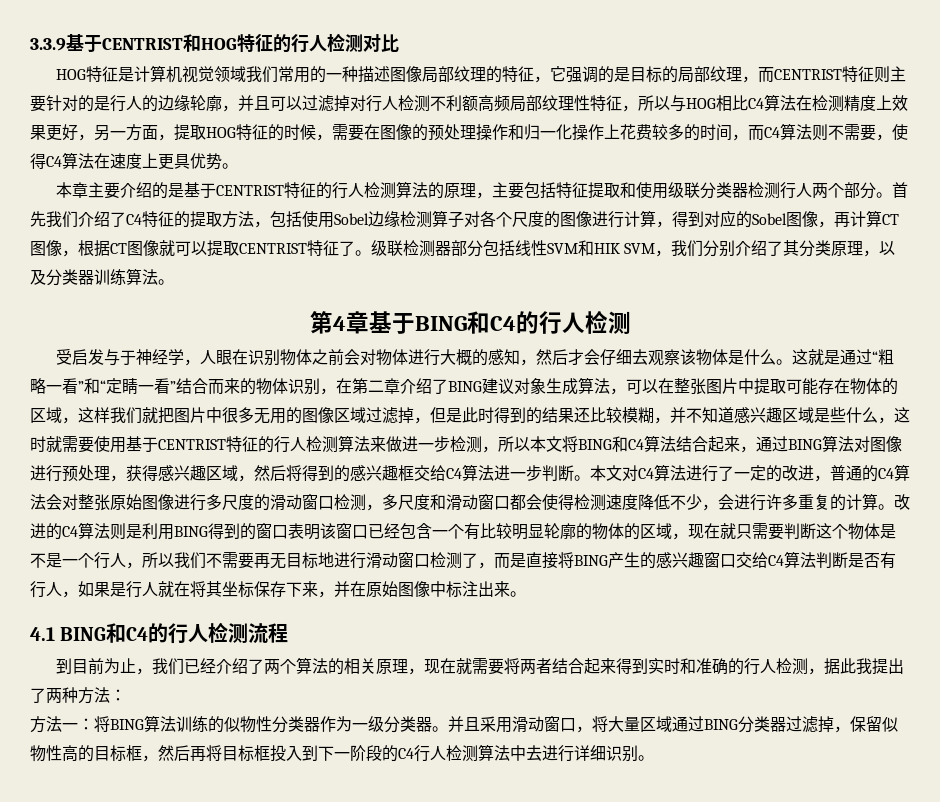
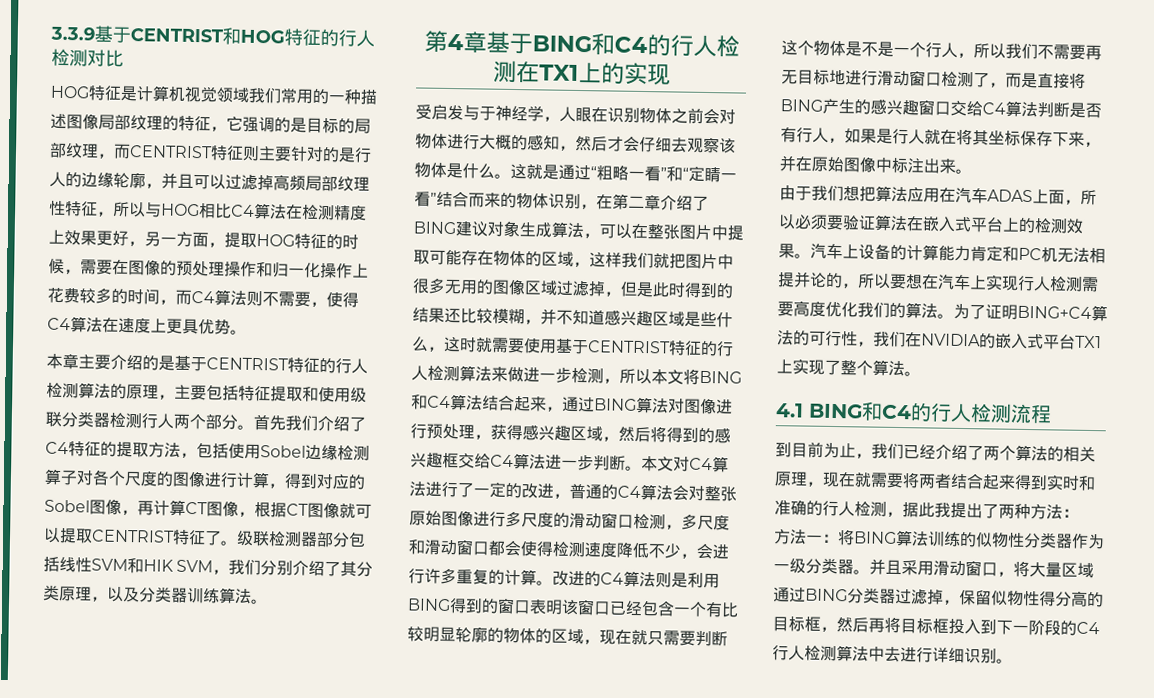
- HOG特征是计算机视觉领域我们常用的一种描述图像局部纹理的特征，它强调的是目标的局部纹理，而CENTRIST特征则主要针对的是行人的边缘轮廓，并且可以过滤掉对行人检测不利额高频局部纹理性特征，所以与HOG相比C4算法在检测精度上效果更好，另一方面，提取HOG特征的时候，需要在图像的预处理操作和归一化操作上花费较多的时间，而C4算法则不需要，使得C4算法在速度上更具优势。
+ HOG特征是计算机视觉领域我们常用的一种描述图像局部纹理的特征，它强调的是目标的局部纹理，而CENTRIST特征则主要针对的是行人的边缘轮廓，并且可以过滤掉高频局部纹理性特征，所以与HOG相比C4算法在检测精度上效果更好，另一方面，提取HOG特征的时候，需要在图像的预处理操作和归一化操作上花费较多的时间，而C4算法则不需要，使得C4算法在速度上更具优势。
- 第4章基于BING和C4的行人检测
+ 第4章基于BING和C4的行人检测在TX1上的实现
+ 由于我们想把算法应用在汽车ADAS上面，所以必须要验证算法在嵌入式平台上的检测效果。汽车上设备的计算能力肯定和PC机无法相提并论的，所以要想在汽车上实现行人检测需要高度优化我们的算法。为了证明BING+C4算法的可行性，我们在NVIDIA的嵌入式平台TX1上实现了整个算法。
- 并且采用滑动窗口，将大量区域通过BING分类器过滤掉，保留似物性高的目标框，然后再将目标框投入到下一阶段的C4行人检测算法中去进行详细识别。
+ 并且采用滑动窗口，将大量区域通过BING分类器过滤掉，保留似物性得分高的目标框，然后再将目标框投入到下一阶段的C4行人检测算法中去进行详细识别。

